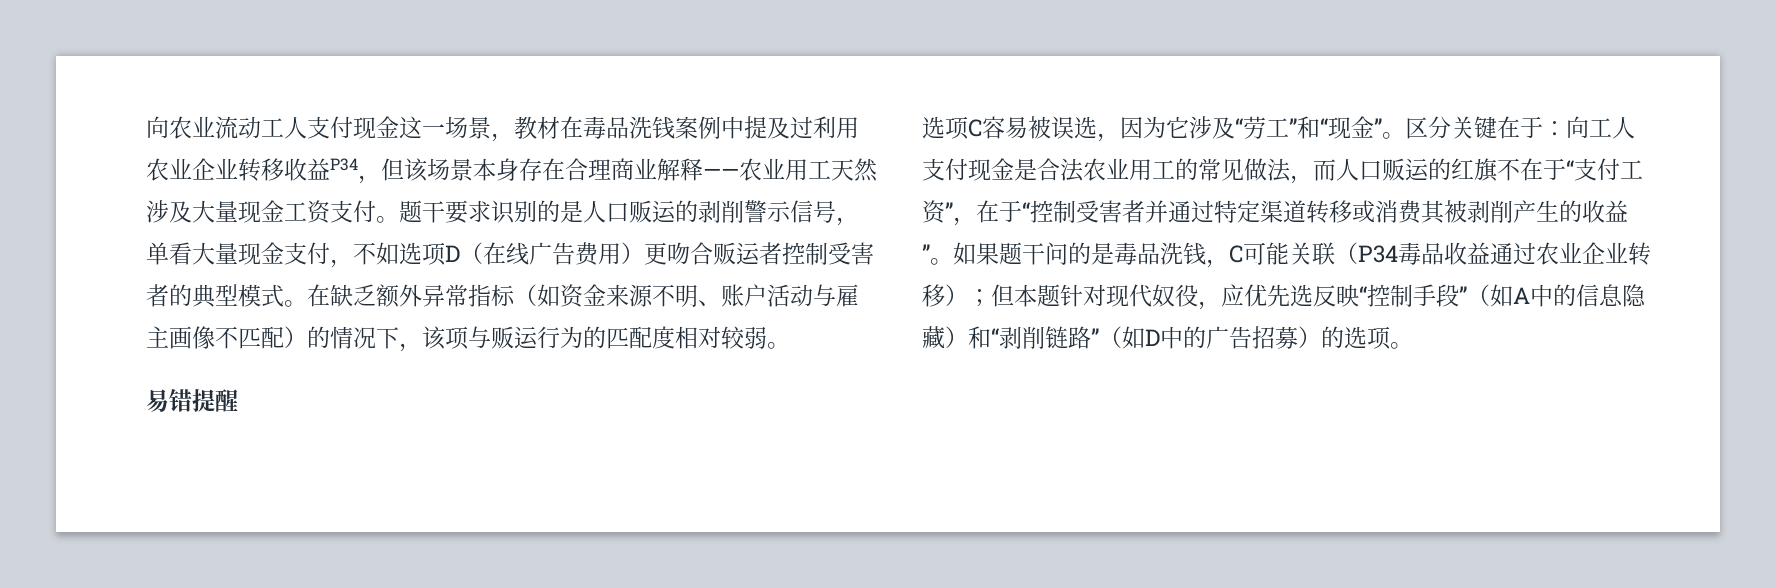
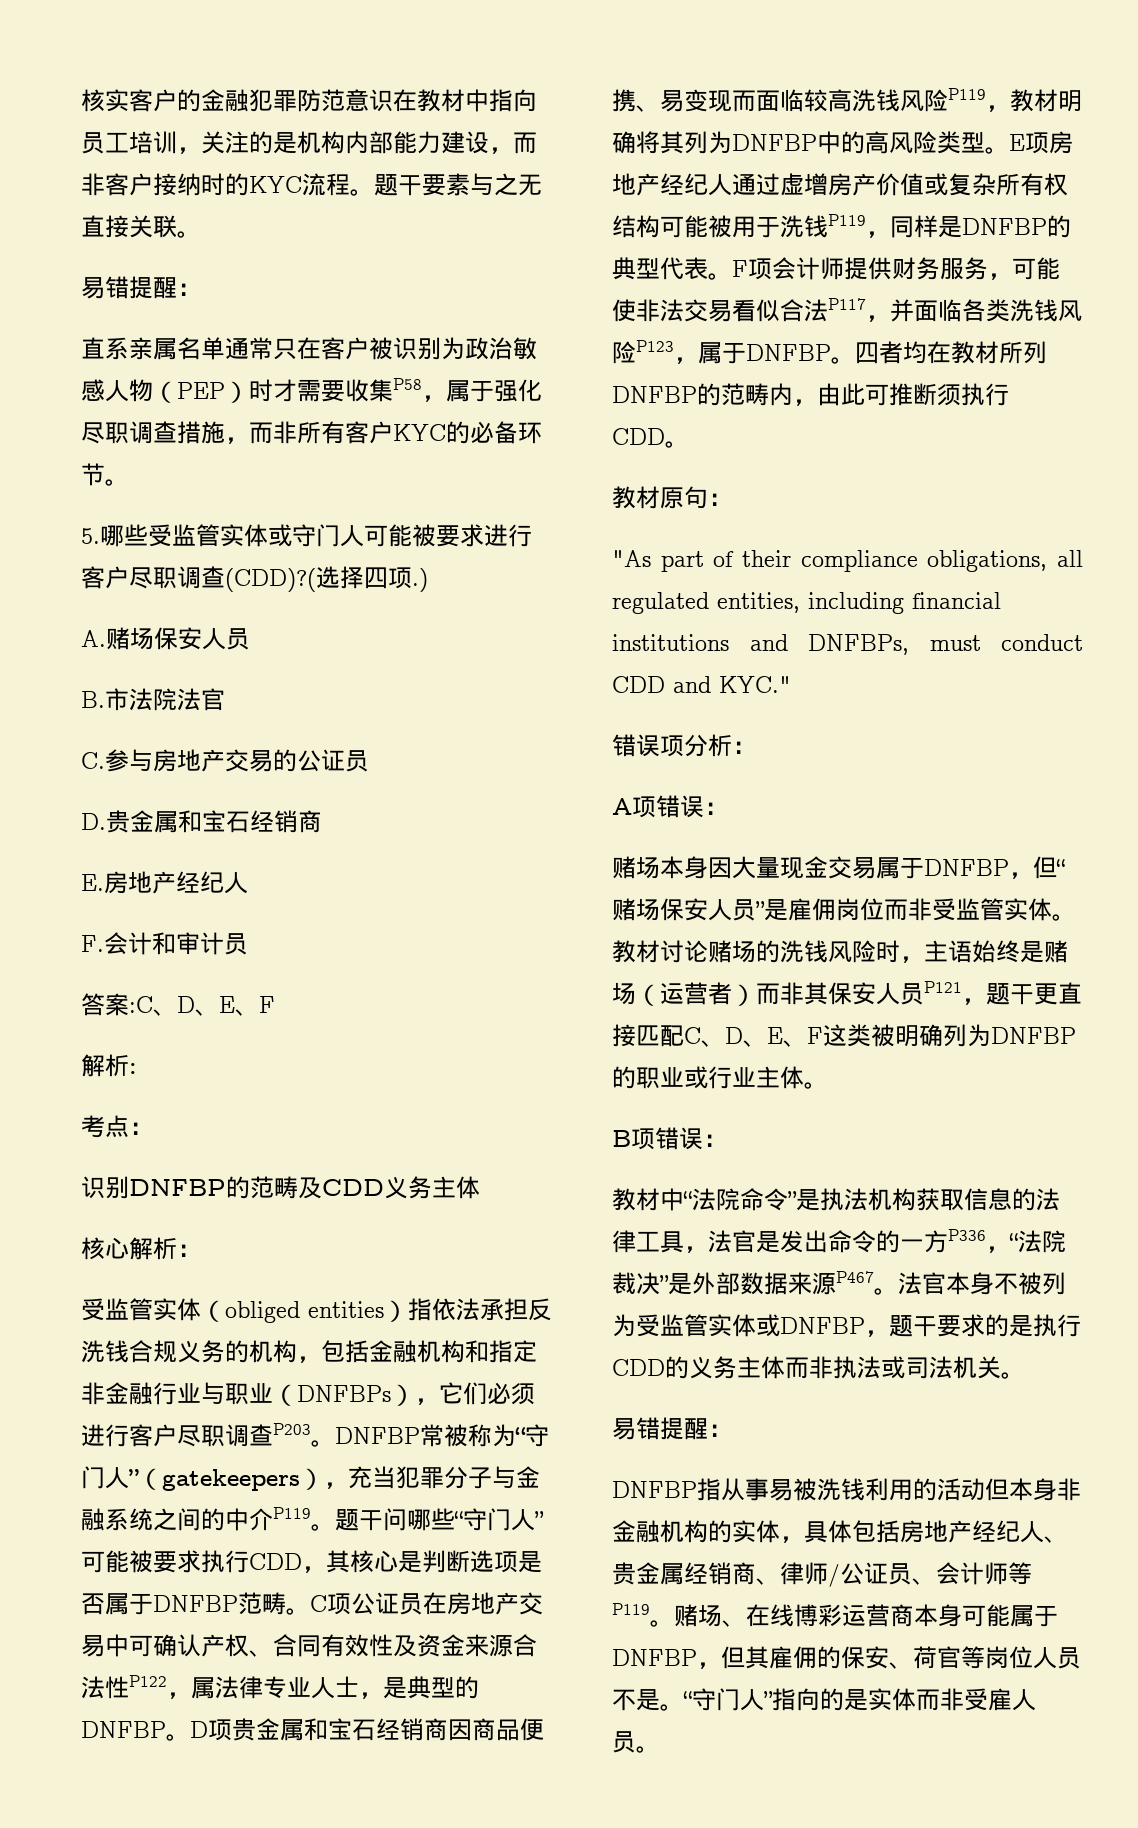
- 向农业流动工人支付现金这一场景，教材在毒品洗钱案例中提及过利用农业企业转移收益P34，但该场景本身存在合理商业解释——农业用工天然涉及大量现金工资支付。题干要求识别的是人口贩运的剥削警示信号，单看大量现金支付，不如选项D（在线广告费用）更吻合贩运者控制受害者的典型模式。在缺乏额外异常指标（如资金来源不明、账户活动与雇主画像不匹配）的情况下，该项与贩运行为的匹配度相对较弱。
- 易错提醒
- 选项C容易被误选，因为它涉及“劳工”和“现金”。区分关键在于：向工人支付现金是合法农业用工的常见做法，而人口贩运的红旗不在于“支付工资”，在于“控制受害者并通过特定渠道转移或消费其被剥削产生的收益”。如果题干问的是毒品洗钱，C可能关联（P34毒品收益通过农业企业转移）；但本题针对现代奴役，应优先选反映“控制手段”（如A中的信息隐藏）和“剥削链路”（如D中的广告招募）的选项。
+ 核实客户的金融犯罪防范意识在教材中指向员工培训，关注的是机构内部能力建设，而非客户接纳时的KYC流程。题干要素与之无直接关联。
+ 易错提醒：
+ 直系亲属名单通常只在客户被识别为政治敏感人物（PEP）时才需要收集P58，属于强化尽职调查措施，而非所有客户KYC的必备环节。
+ 5.哪些受监管实体或守门人可能被要求进行客户尽职调查(CDD)?(选择四项.)
+ A.赌场保安人员
+ B.市法院法官
+ C.参与房地产交易的公证员
+ D.贵金属和宝石经销商
+ E.房地产经纪人
+ F.会计和审计员
+ 答案:C、D、E、F
+ 解析:
+ 考点：
+ 识别DNFBP的范畴及CDD义务主体
+ 核心解析：
+ 受监管实体（obliged entities）指依法承担反洗钱合规义务的机构，包括金融机构和指定非金融行业与职业（DNFBPs），它们必须进行客户尽职调查P203。DNFBP常被称为“守门人”（gatekeepers），充当犯罪分子与金融系统之间的中介P119。题干问哪些“守门人”可能被要求执行CDD，其核心是判断选项是否属于DNFBP范畴。C项公证员在房地产交易中可确认产权、合同有效性及资金来源合法性P122，属法律专业人士，是典型的DNFBP。D项贵金属和宝石经销商因商品便携、易变现而面临较高洗钱风险P119，教材明确将其列为DNFBP中的高风险类型。E项房地产经纪人通过虚增房产价值或复杂所有权结构可能被用于洗钱P119，同样是DNFBP的典型代表。F项会计师提供财务服务，可能使非法交易看似合法P117，并面临各类洗钱风险P123，属于DNFBP。四者均在教材所列DNFBP的范畴内，由此可推断须执行CDD。
+ 教材原句：
+ "As part of their compliance obligations, all regulated entities, including financial institutions and DNFBPs, must conduct CDD and KYC."
+ 错误项分析：
+ A项错误：
+ 赌场本身因大量现金交易属于DNFBP，但“赌场保安人员”是雇佣岗位而非受监管实体。教材讨论赌场的洗钱风险时，主语始终是赌场（运营者）而非其保安人员P121，题干更直接匹配C、D、E、F这类被明确列为DNFBP的职业或行业主体。
+ B项错误：
+ 教材中“法院命令”是执法机构获取信息的法律工具，法官是发出命令的一方P336，“法院裁决”是外部数据来源P467。法官本身不被列为受监管实体或DNFBP，题干要求的是执行CDD的义务主体而非执法或司法机关。
+ 易错提醒：
+ DNFBP指从事易被洗钱利用的活动但本身非金融机构的实体，具体包括房地产经纪人、贵金属经销商、律师/公证员、会计师等P119。赌场、在线博彩运营商本身可能属于DNFBP，但其雇佣的保安、荷官等岗位人员不是。“守门人”指向的是实体而非受雇人员。

